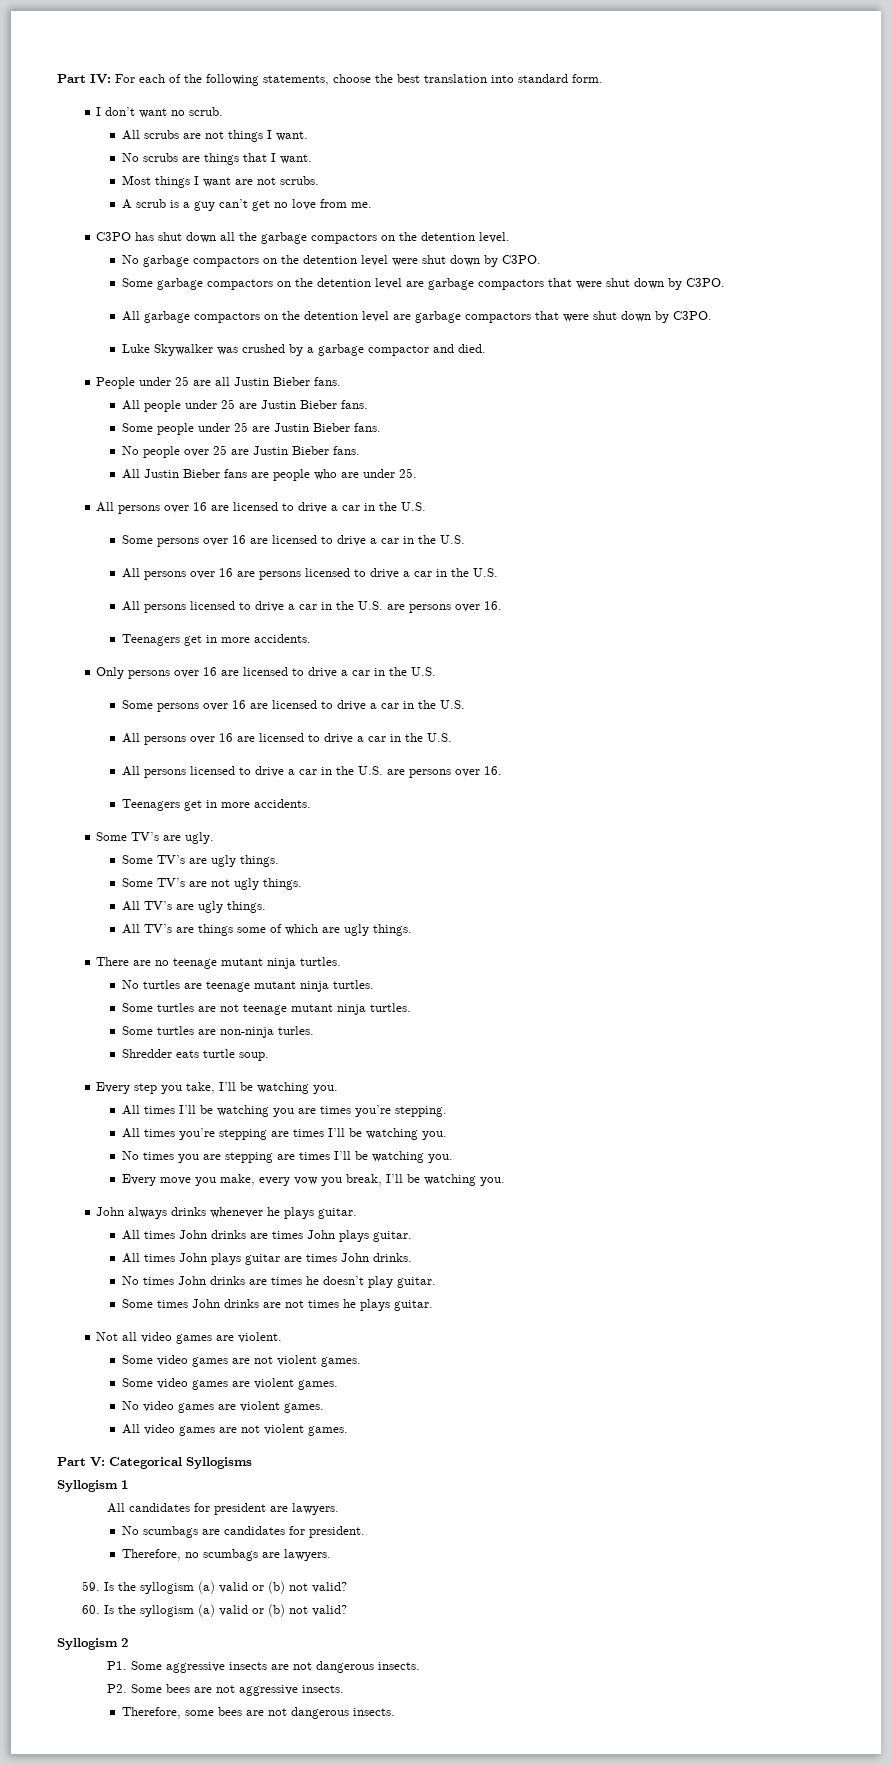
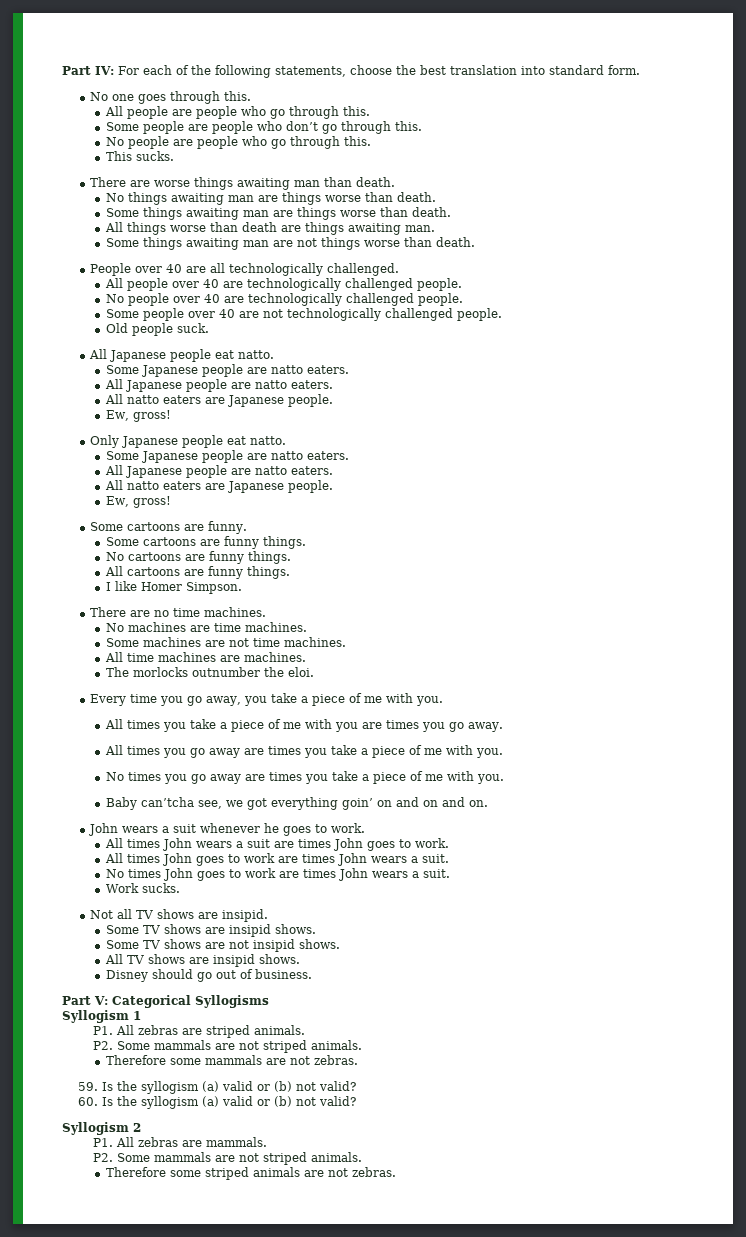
- I don’t want no scrub.
- All scrubs are not things I want.
- No scrubs are things that I want.
- Most things I want are not scrubs.
- A scrub is a guy can’t get no love from me.
- C3PO has shut down all the garbage compactors on the detention level.
- No garbage compactors on the detention level were shut down by C3PO.
- Some garbage compactors on the detention level are garbage compactors that were shut down by C3PO.
- All garbage compactors on the detention level are garbage compactors that were shut down by C3PO.
- Luke Skywalker was crushed by a garbage compactor and died.
- People under 25 are all Justin Bieber fans.
- All people under 25 are Justin Bieber fans.
- Some people under 25 are Justin Bieber fans.
- No people over 25 are Justin Bieber fans.
- All Justin Bieber fans are people who are under 25.
- All persons over 16 are licensed to drive a car in the U.S.
- Some persons over 16 are licensed to drive a car in the U.S.
- All persons over 16 are persons licensed to drive a car in the U.S.
- All persons licensed to drive a car in the U.S. are persons over 16.
- Teenagers get in more accidents.
- Only persons over 16 are licensed to drive a car in the U.S.
- Some persons over 16 are licensed to drive a car in the U.S.
- All persons over 16 are licensed to drive a car in the U.S.
- All persons licensed to drive a car in the U.S. are persons over 16.
- Teenagers get in more accidents.
- Some TV’s are ugly.
- Some TV’s are ugly things.
- Some TV’s are not ugly things.
- All TV’s are ugly things.
- All TV’s are things some of which are ugly things.
- There are no teenage mutant ninja turtles.
- No turtles are teenage mutant ninja turtles.
- Some turtles are not teenage mutant ninja turtles.
- Some turtles are non-ninja turles.
- Shredder eats turtle soup.
- Every step you take, I’ll be watching you.
- All times I’ll be watching you are times you’re stepping.
- All times you’re stepping are times I’ll be watching you.
- No times you are stepping are times I’ll be watching you.
- Every move you make, every vow you break, I’ll be watching you.
- John always drinks whenever he plays guitar.
- All times John drinks are times John plays guitar.
- All times John plays guitar are times John drinks.
- No times John drinks are times he doesn’t play guitar.
- Some times John drinks are not times he plays guitar.
- Not all video games are violent.
- Some video games are not violent games.
- Some video games are violent games.
- No video games are violent games.
- All video games are not violent games.
+ No one goes through this.
+ All people are people who go through this.
+ Some people are people who don’t go through this.
+ No people are people who go through this.
+ This sucks.
+ There are worse things awaiting man than death.
+ No things awaiting man are things worse than death.
+ Some things awaiting man are things worse than death.
+ All things worse than death are things awaiting man.
+ Some things awaiting man are not things worse than death.
+ People over 40 are all technologically challenged.
+ All people over 40 are technologically challenged people.
+ No people over 40 are technologically challenged people.
+ Some people over 40 are not technologically challenged people.
+ Old people suck.
+ All Japanese people eat natto.
+ Some Japanese people are natto eaters.
+ All Japanese people are natto eaters.
+ All natto eaters are Japanese people.
+ Ew, gross!
+ Only Japanese people eat natto.
+ Some Japanese people are natto eaters.
+ All Japanese people are natto eaters.
+ All natto eaters are Japanese people.
+ Ew, gross!
+ Some cartoons are funny.
+ Some cartoons are funny things.
+ No cartoons are funny things.
+ All cartoons are funny things.
+ I like Homer Simpson.
+ There are no time machines.
+ No machines are time machines.
+ Some machines are not time machines.
+ All time machines are machines.
+ The morlocks outnumber the eloi.
+ Every time you go away, you take a piece of me with you.
+ All times you take a piece of me with you are times you go away.
+ All times you go away are times you take a piece of me with you.
+ No times you go away are times you take a piece of me with you.
+ Baby can’tcha see, we got everything goin’ on and on and on.
+ John wears a suit whenever he goes to work.
+ All times John wears a suit are times John goes to work.
+ All times John goes to work are times John wears a suit.
+ No times John goes to work are times John wears a suit.
+ Work sucks.
+ Not all TV shows are insipid.
+ Some TV shows are insipid shows.
+ Some TV shows are not insipid shows.
+ All TV shows are insipid shows.
+ Disney should go out of business.
- All candidates for president are lawyers.
- No scumbags are candidates for president.
- Therefore, no scumbags are lawyers.
+ P1. All zebras are striped animals.
+ P2. Some mammals are not striped animals.
+ Therefore some mammals are not zebras.
- P1. Some aggressive insects are not dangerous insects.
- P2. Some bees are not aggressive insects.
- Therefore, some bees are not dangerous insects.
+ P1. All zebras are mammals.
+ P2. Some mammals are not striped animals.
+ Therefore some striped animals are not zebras.

